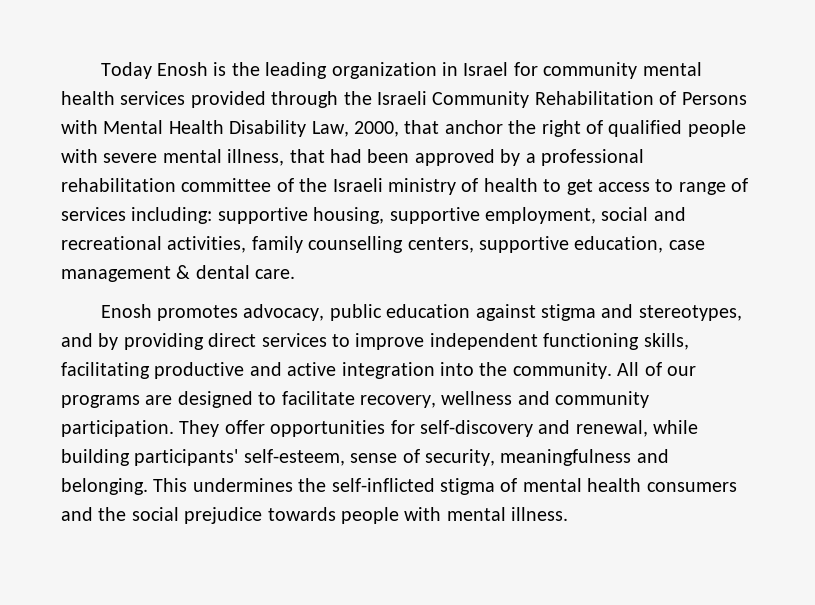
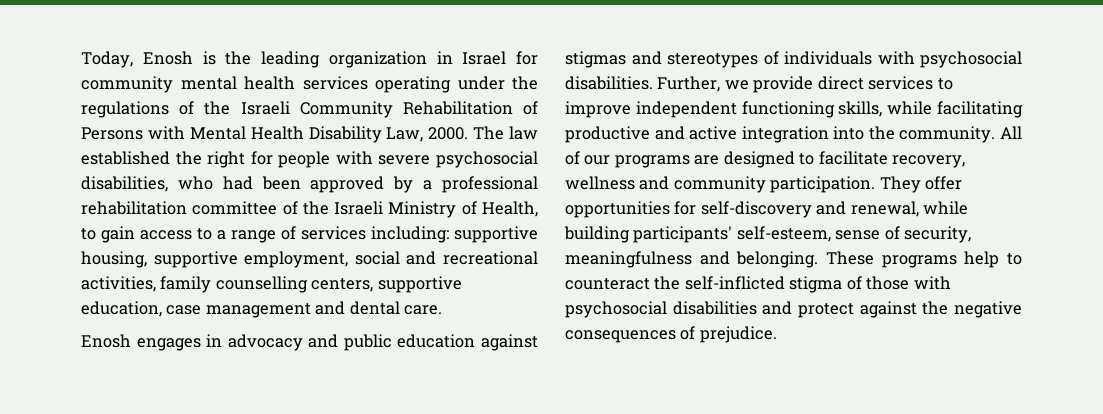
- Today Enosh is the leading organization in Israel for community mental health services provided through the Israeli Community Rehabilitation of Persons with Mental Health Disability Law, 2000, that anchor the right of qualified people with severe mental illness, that had been approved by a professional rehabilitation committee of the Israeli ministry of health to get access to range of services including: supportive housing, supportive employment, social and recreational activities, family counselling centers, supportive education, case management & dental care.
+ Today, Enosh is the leading organization in Israel for community mental health services operating under the regulations of the Israeli Community Rehabilitation of Persons with Mental Health Disability Law, 2000. The law established the right for people with severe psychosocial disabilities, who had been approved by a professional rehabilitation committee of the Israeli Ministry of Health, to gain access to a range of services including: supportive housing, supportive employment, social and recreational activities, family counselling centers, supportive education, case management and dental care.
- Enosh promotes advocacy, public education against stigma and stereotypes, and by providing direct services to improve independent functioning skills, facilitating productive and active integration into the community.
+ Enosh engages in advocacy and public education against stigmas and stereotypes of individuals with psychosocial disabilities. Further, we provide direct services to improve independent functioning skills, while facilitating productive and active integration into the community.
- This undermines the self-inflicted stigma of mental health consumers and the social prejudice towards people with mental illness.
+ These programs help to counteract the self-inflicted stigma of those with psychosocial disabilities and protect against the negative consequences of prejudice.

